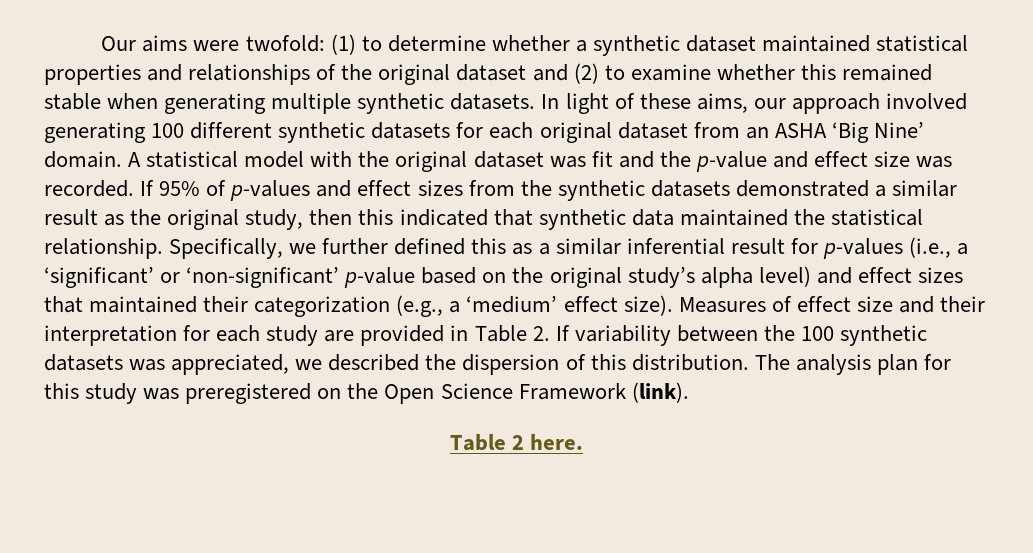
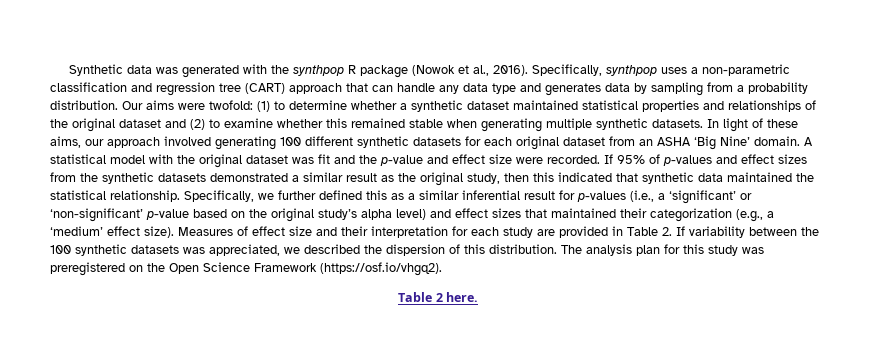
+ Synthetic data was generated with the synthpop R package (Nowok et al., 2016). Specifically, synthpop uses a non-parametric classification and regression tree (CART) approach that can handle any data type and generates data by sampling from a probability distribution.
- A statistical model with the original dataset was fit and the p-value and effect size was recorded.
+ A statistical model with the original dataset was fit and the p-value and effect size were recorded.
- The analysis plan for this study was preregistered on the Open Science Framework (link).
+ The analysis plan for this study was preregistered on the Open Science Framework (https://osf.io/vhgq2).

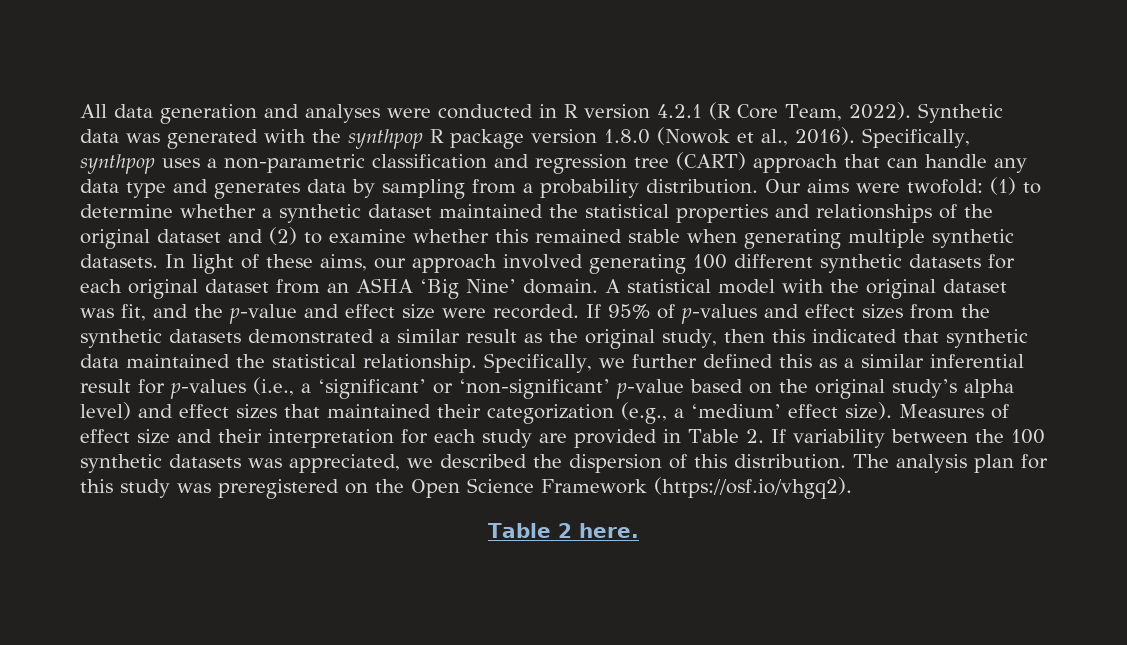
+ All data generation and analyses were conducted in R version 4.2.1 (R Core Team, 2022).
- Synthetic data was generated with the synthpop R package (Nowok et al., 2016).
+ Synthetic data was generated with the synthpop R package version 1.8.0 (Nowok et al., 2016).
- Our aims were twofold: (1) to determine whether a synthetic dataset maintained statistical properties and relationships of the original dataset and (2) to examine whether this remained stable when generating multiple synthetic datasets.
+ Our aims were twofold: (1) to determine whether a synthetic dataset maintained the statistical properties and relationships of the original dataset and (2) to examine whether this remained stable when generating multiple synthetic datasets.
- A statistical model with the original dataset was fit and the p-value and effect size were recorded.
+ A statistical model with the original dataset was fit, and the p-value and effect size were recorded.

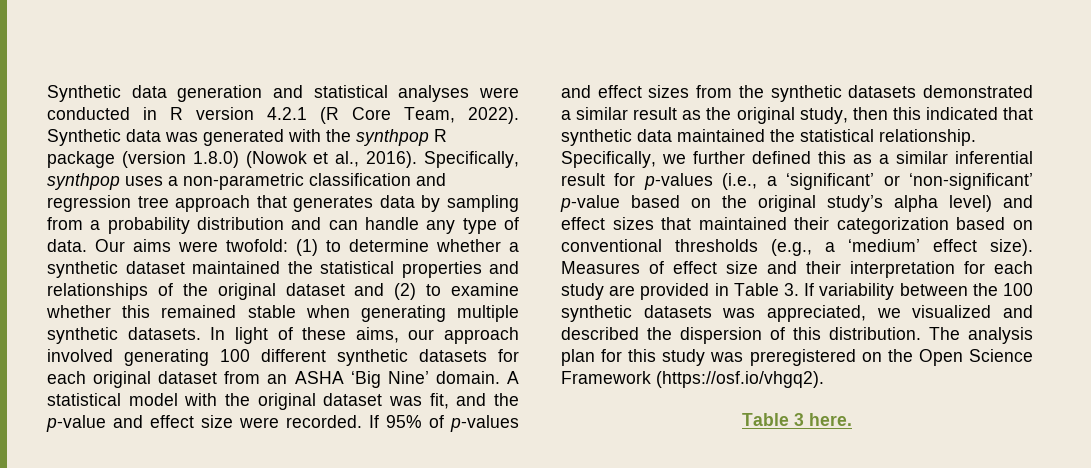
- All data generation and analyses were conducted in R version 4.2.1 (R Core Team, 2022).
+ Synthetic data generation and statistical analyses were conducted in R version 4.2.1 (R Core Team, 2022).
- Synthetic data was generated with the synthpop R package version 1.8.0 (Nowok et al., 2016).
+ Synthetic data was generated with the synthpop R package (version 1.8.0) (Nowok et al., 2016).
- Specifically, synthpop uses a non-parametric classification and regression tree (CART) approach that can handle any data type and generates data by sampling from a probability distribution.
+ Specifically, synthpop uses a non-parametric classification and regression tree approach that generates data by sampling from a probability distribution and can handle any type of data.
- Specifically, we further defined this as a similar inferential result for p-values (i.e., a ‘significant’ or ‘non-significant’ p-value based on the original study’s alpha level) and effect sizes that maintained their categorization (e.g., a ‘medium’ effect size).
+ Specifically, we further defined this as a similar inferential result for p-values (i.e., a ‘significant’ or ‘non-significant’ p-value based on the original study’s alpha level) and effect sizes that maintained their categorization based on conventional thresholds (e.g., a ‘medium’ effect size).
- Measures of effect size and their interpretation for each study are provided in Table 2. If variability between the 100 synthetic datasets was appreciated, we described the dispersion of this distribution.
+ Measures of effect size and their interpretation for each study are provided in Table 3. If variability between the 100 synthetic datasets was appreciated, we visualized and described the dispersion of this distribution.
- Table 2 here.
+ Table 3 here.

